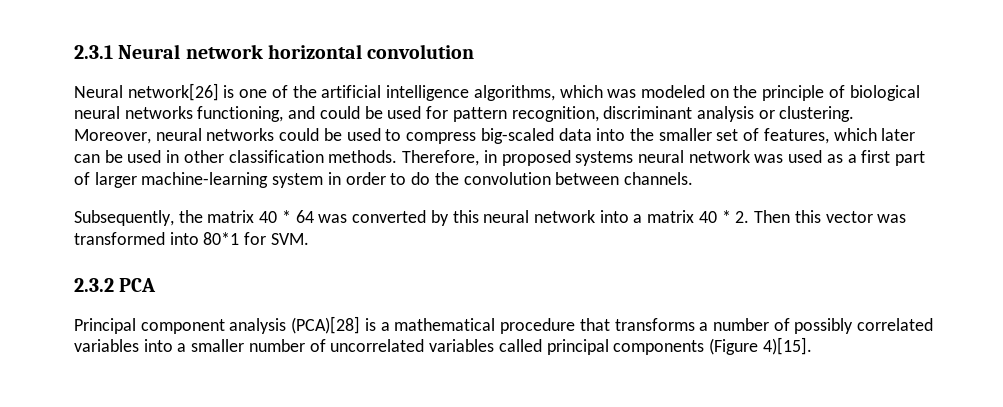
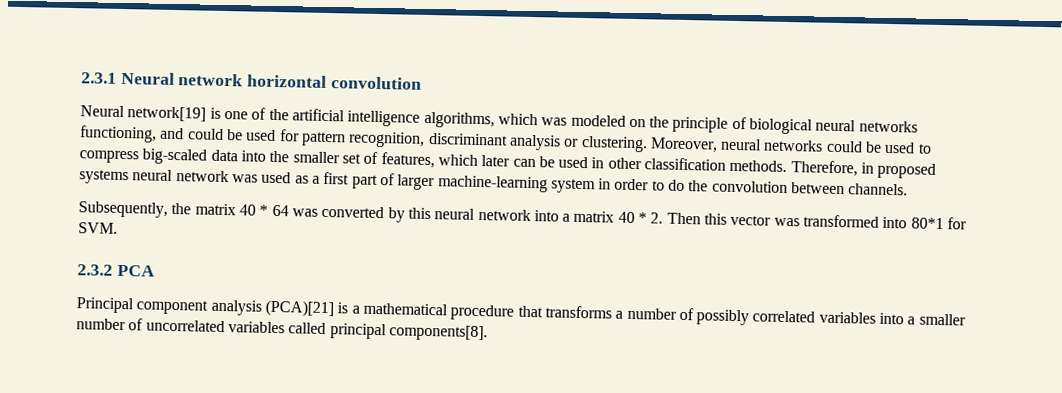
- Neural network[26] is one of the artificial intelligence algorithms, which was modeled on the principle of biological neural networks functioning, and could be used for pattern recognition, discriminant analysis or clustering.
+ Neural network[19] is one of the artificial intelligence algorithms, which was modeled on the principle of biological neural networks functioning, and could be used for pattern recognition, discriminant analysis or clustering.
- Principal component analysis (PCA)[28] is a mathematical procedure that transforms a number of possibly correlated variables into a smaller number of uncorrelated variables called principal components (Figure 4)[15].
+ Principal component analysis (PCA)[21] is a mathematical procedure that transforms a number of possibly correlated variables into a smaller number of uncorrelated variables called principal components[8].

